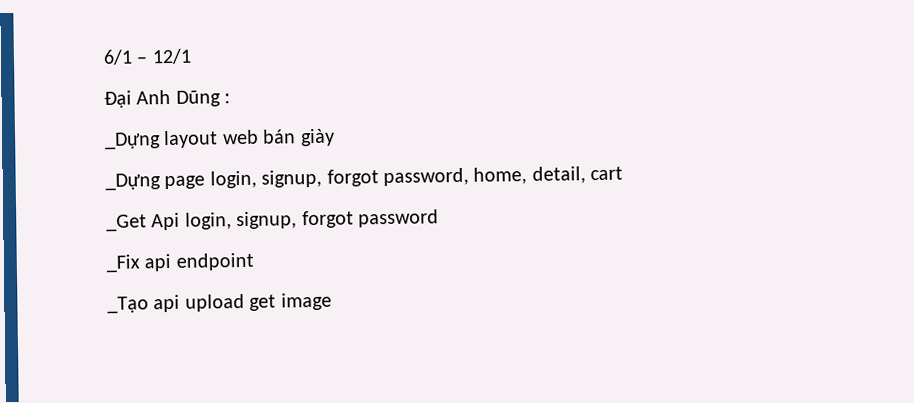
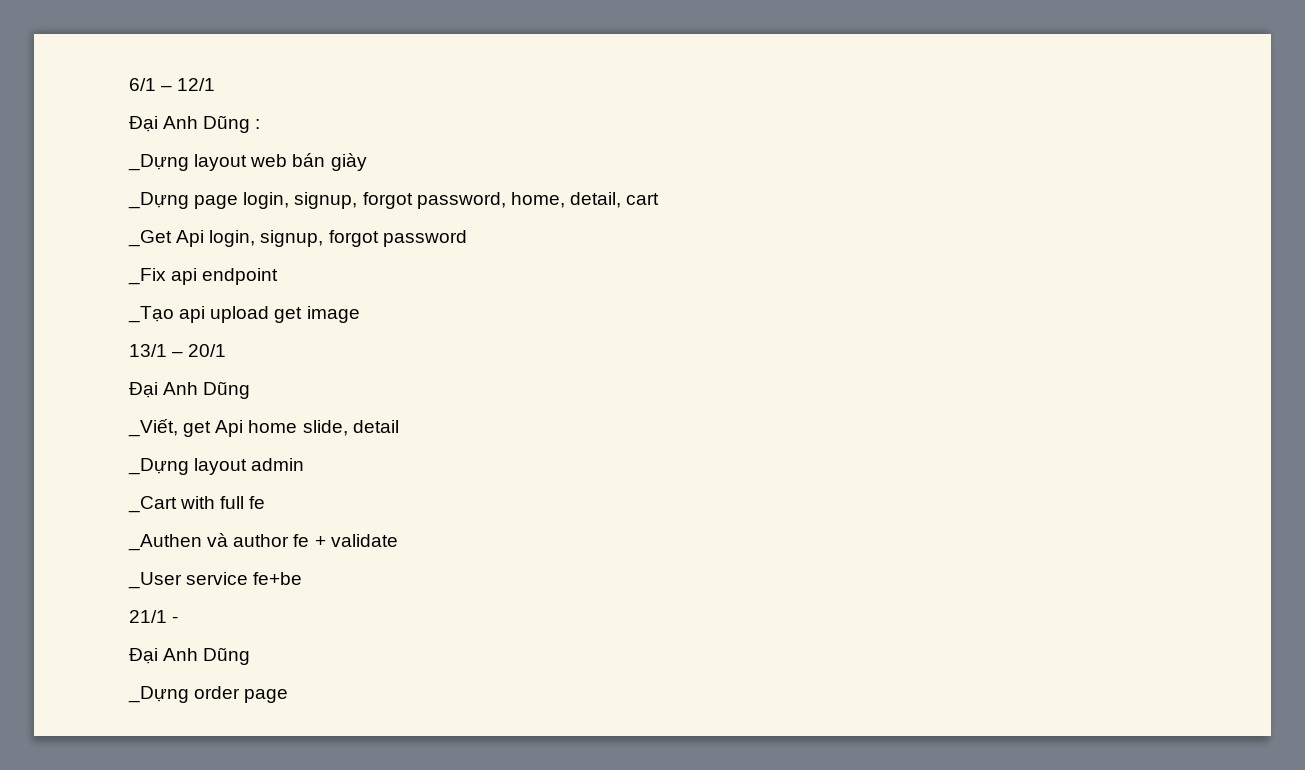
+ 13/1 – 20/1
+ Đại Anh Dũng
+ _Viết, get Api home slide, detail
+ _Dựng layout admin
+ _Cart with full fe
+ _Authen và author fe + validate
+ _User service fe+be
+ 21/1 -
+ Đại Anh Dũng
+ _Dựng order page

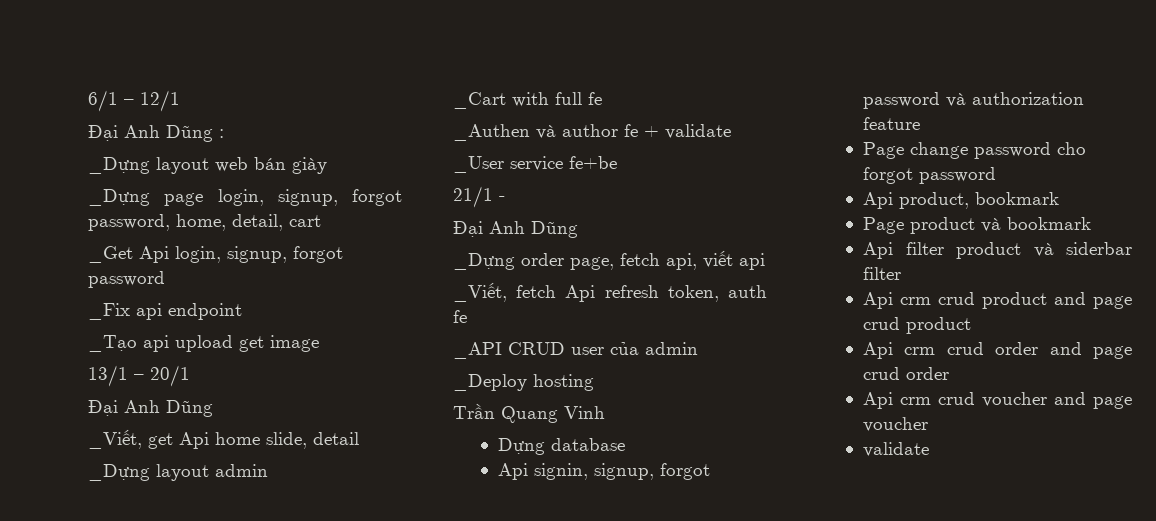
- _Dựng order page
+ _Dựng order page, fetch api, viết api
+ _Viết, fetch Api refresh token, auth fe
+ _API CRUD user của admin
+ _Deploy hosting
+ Trần Quang Vinh
+ Dựng database
+ Api signin, signup, forgot password và authorization feature
+ Page change password cho forgot password
+ Api product, bookmark
+ Page product và bookmark
+ Api filter product và siderbar filter
+ Api crm crud product and page crud product
+ Api crm crud order and page crud order
+ Api crm crud voucher and page voucher
+ validate

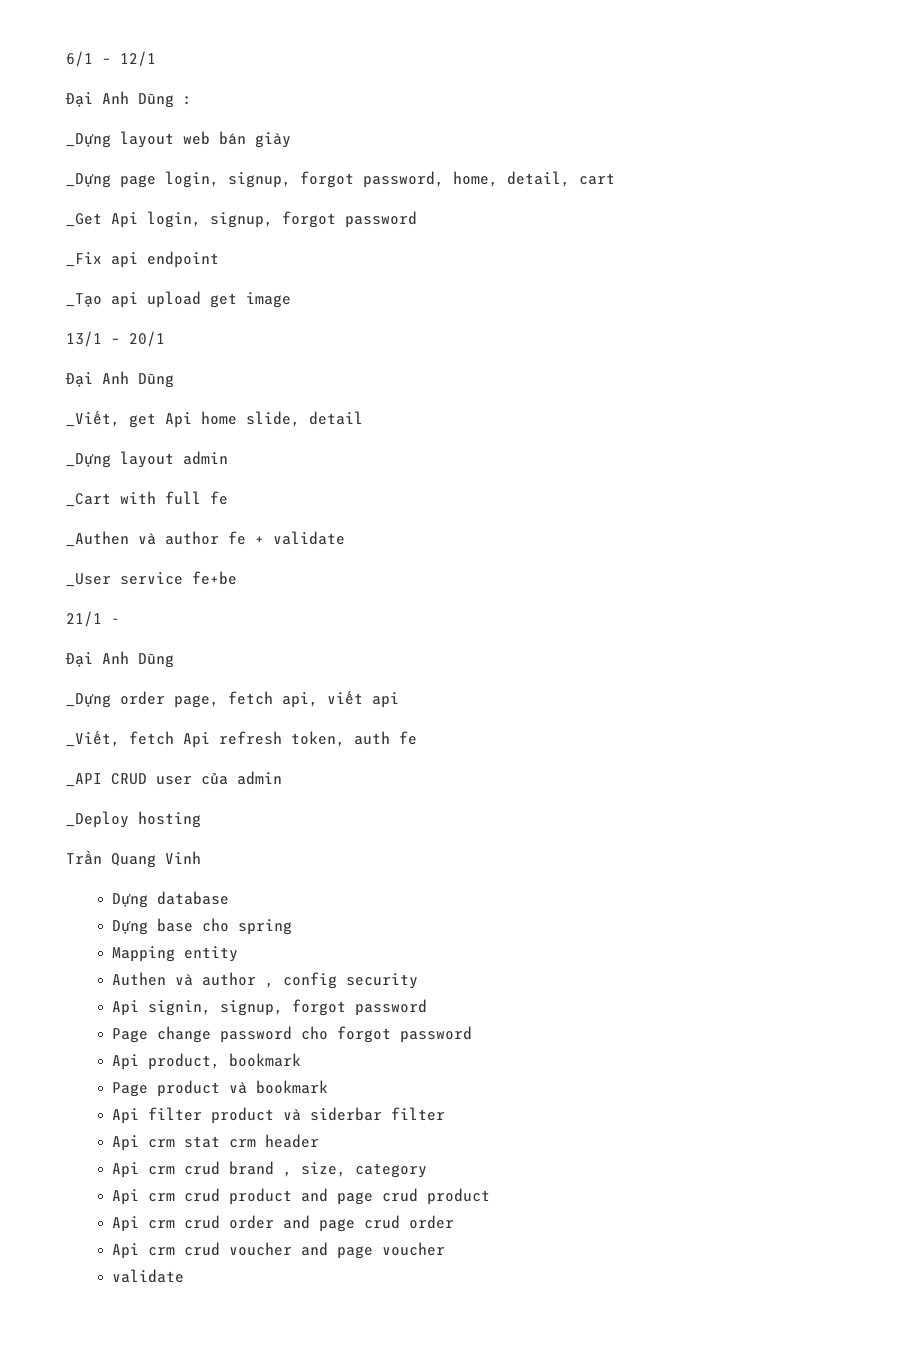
+ Dựng base cho spring
+ Mapping entity
+ Authen và author , config security
- Api signin, signup, forgot password và authorization feature
+ Api signin, signup, forgot password
+ Api crm stat crm header
+ Api crm crud brand , size, category

